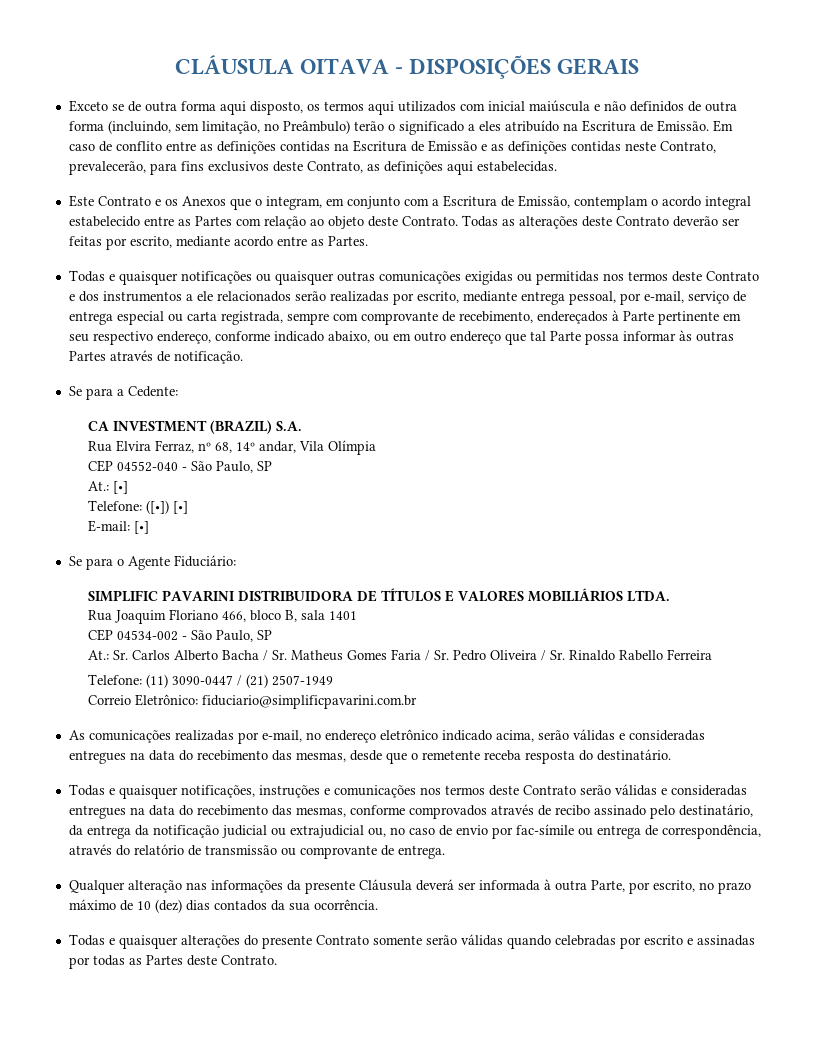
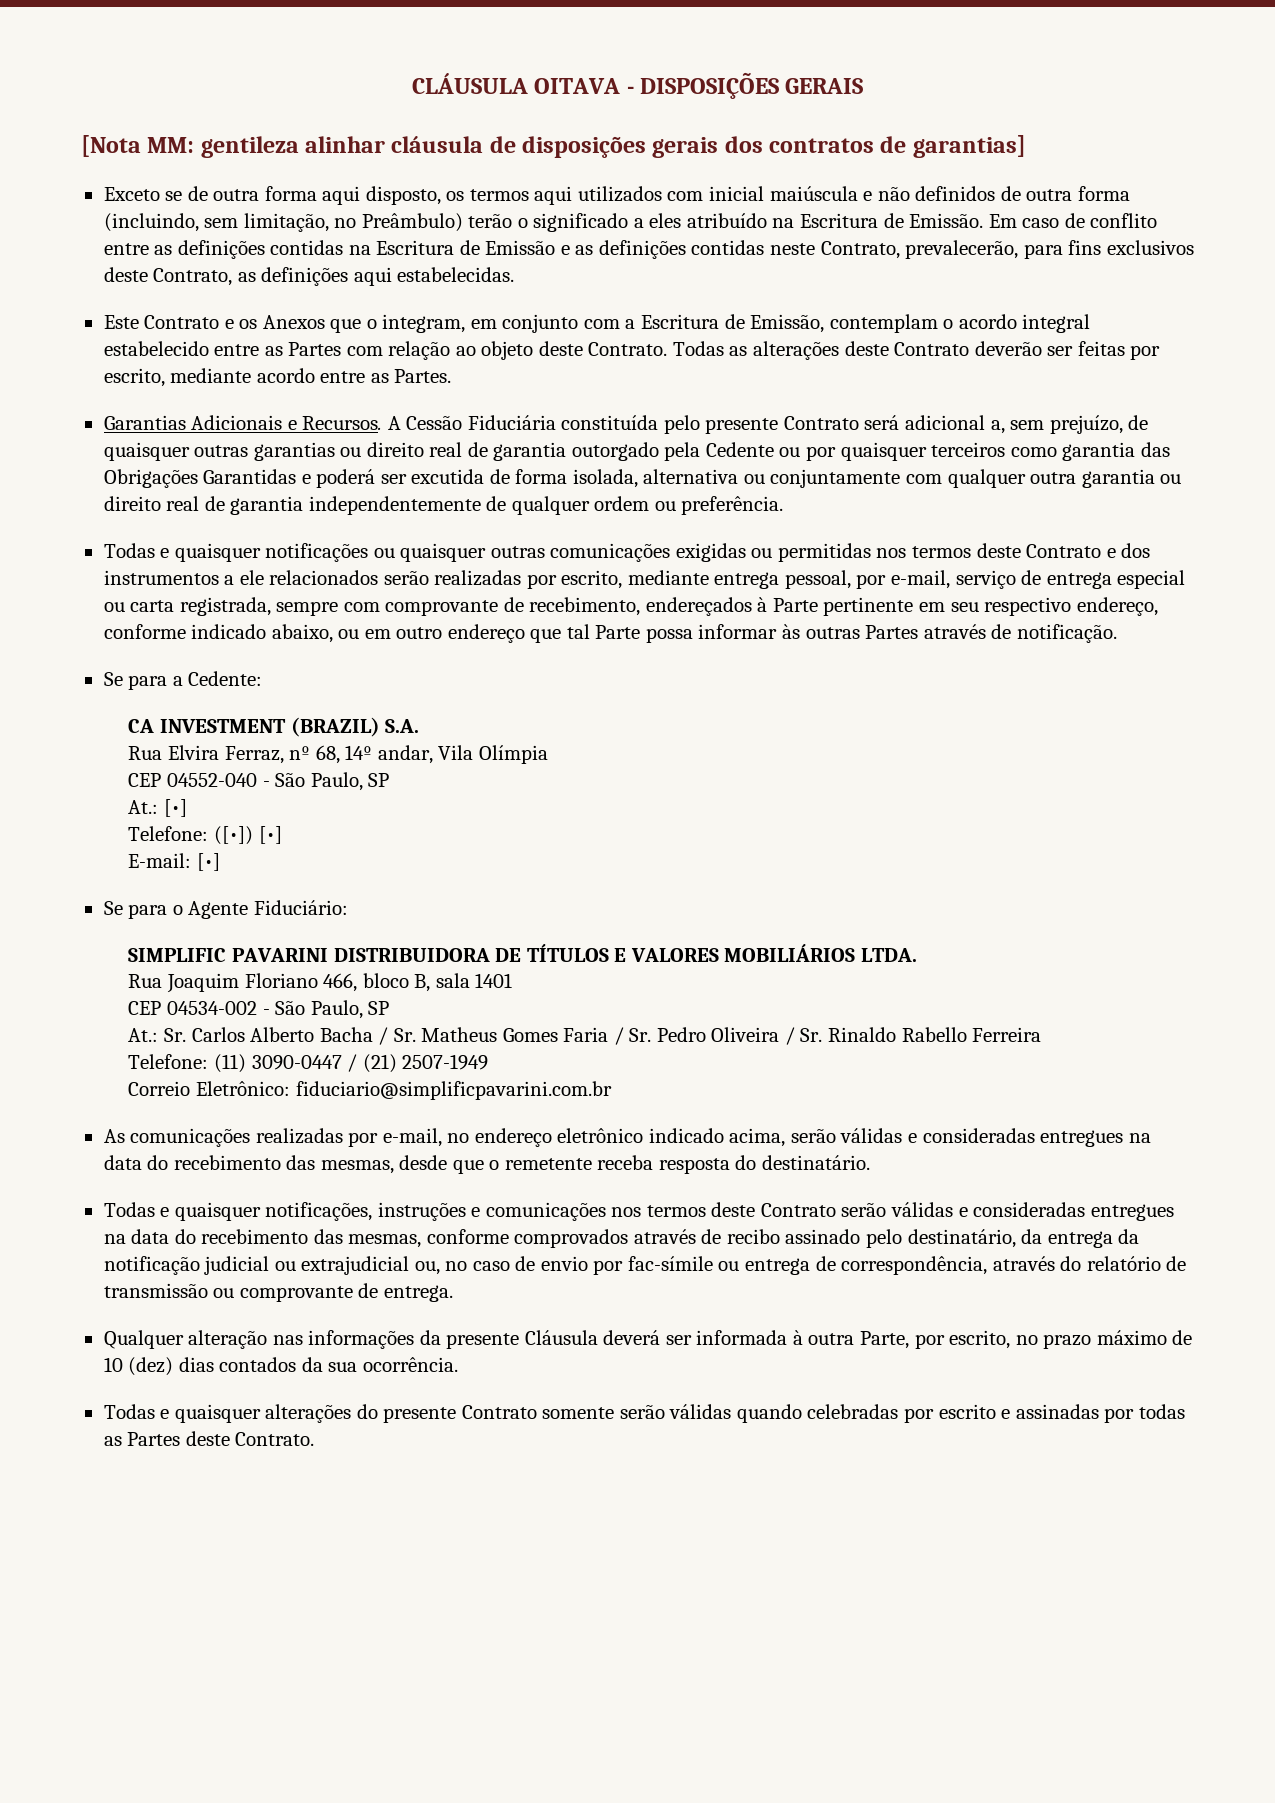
+ [Nota MM: gentileza alinhar cláusula de disposições gerais dos contratos de garantias]
+ Garantias Adicionais e Recursos. A Cessão Fiduciária constituída pelo presente Contrato será adicional a, sem prejuízo, de quaisquer outras garantias ou direito real de garantia outorgado pela Cedente ou por quaisquer terceiros como garantia das Obrigações Garantidas e poderá ser excutida de forma isolada, alternativa ou conjuntamente com qualquer outra garantia ou direito real de garantia independentemente de qualquer ordem ou preferência.

